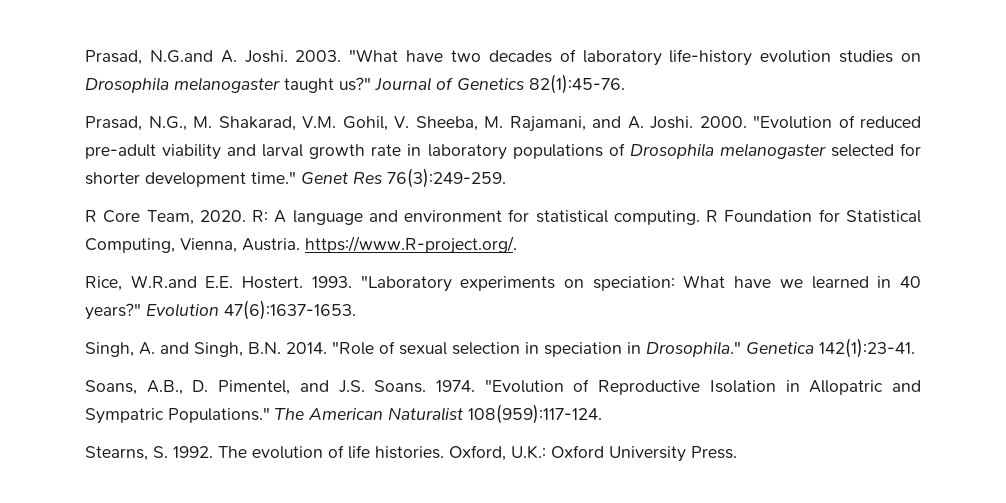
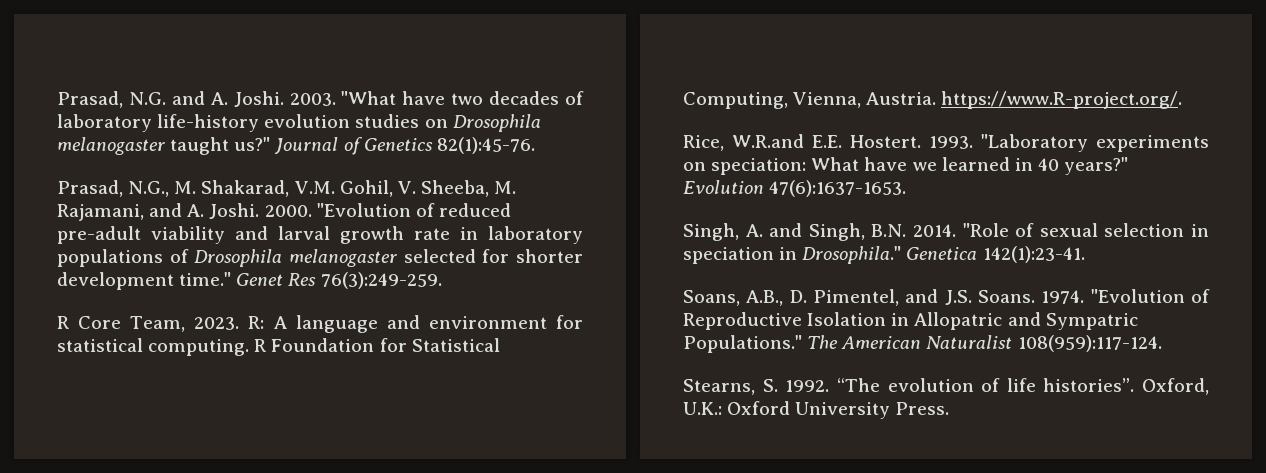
- Prasad, N.G.and A. Joshi.
+ Prasad, N.G. and A. Joshi.
- R Core Team, 2020.
+ R Core Team, 2023.
- The evolution of life histories.
+ “The evolution of life histories”.

